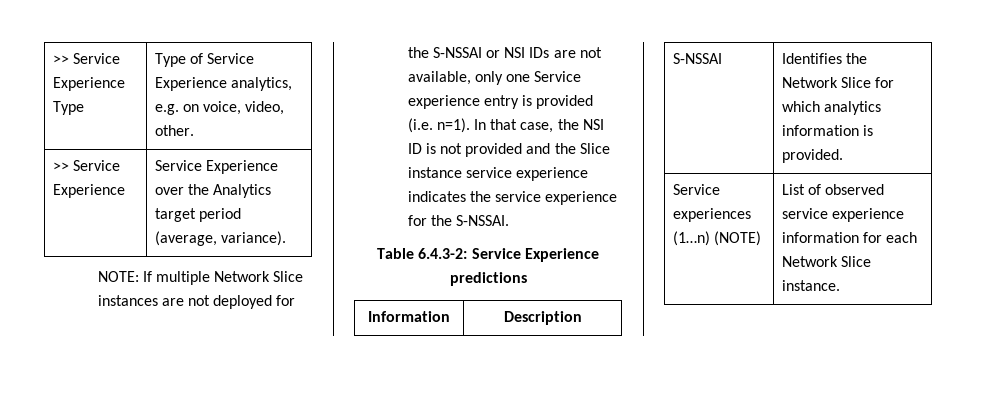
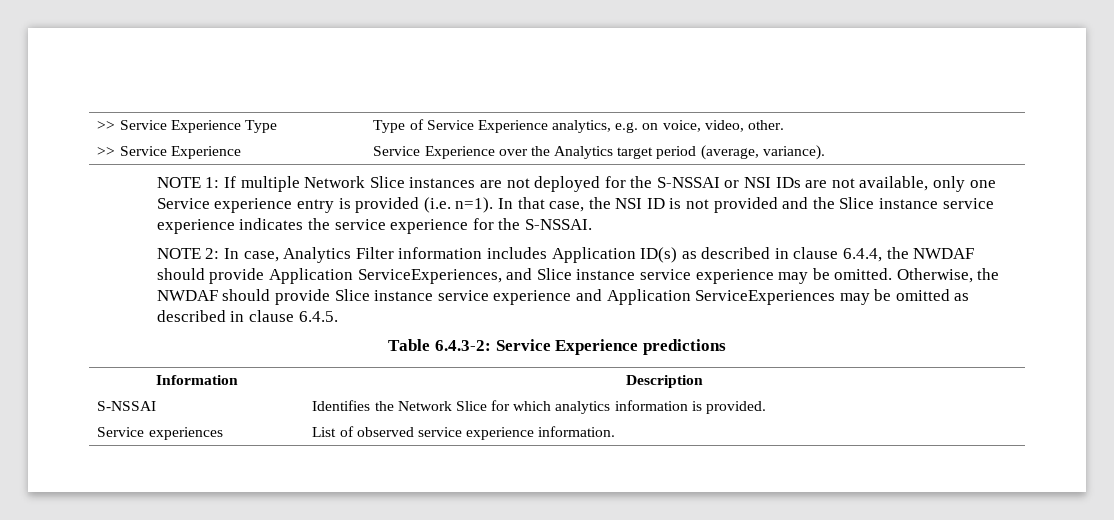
- NOTE: If multiple Network Slice instances are not deployed for the S-NSSAI or NSI IDs are not available, only one Service experience entry is provided (i.e. n=1).
+ NOTE 1: If multiple Network Slice instances are not deployed for the S-NSSAI or NSI IDs are not available, only one Service experience entry is provided (i.e. n=1).
+ NOTE 2: In case, Analytics Filter information includes Application ID(s) as described in clause 6.4.4, the NWDAF should provide Application ServiceExperiences, and Slice instance service experience may be omitted. Otherwise, the NWDAF should provide Slice instance service experience and Application ServiceExperiences may be omitted as described in clause 6.4.5.
- Service experiences (1…n) (NOTE) | List of observed service experience information for each Network Slice instance.
+ Service experiences | List of observed service experience information.

